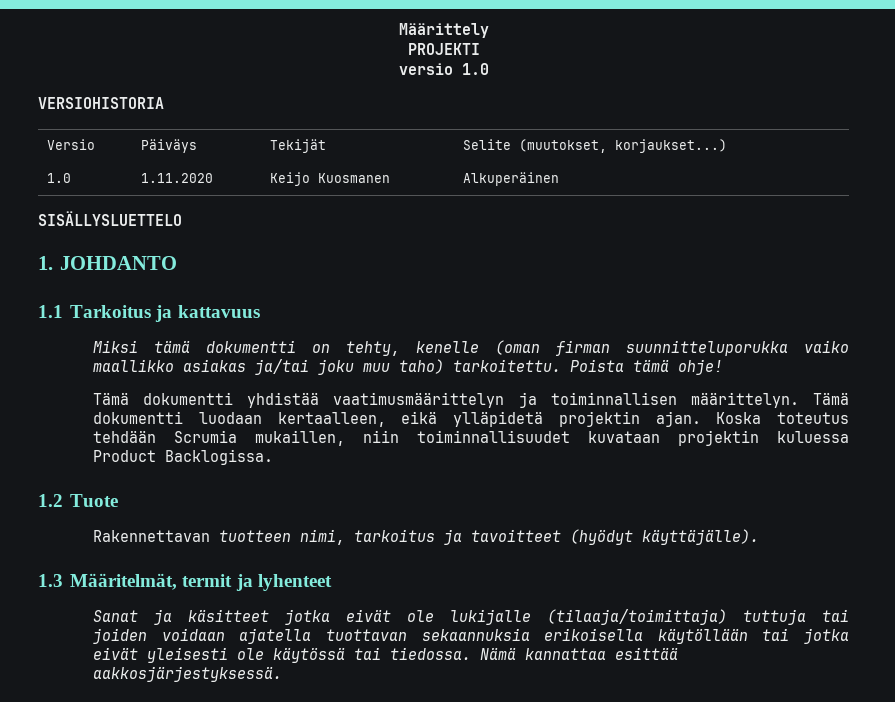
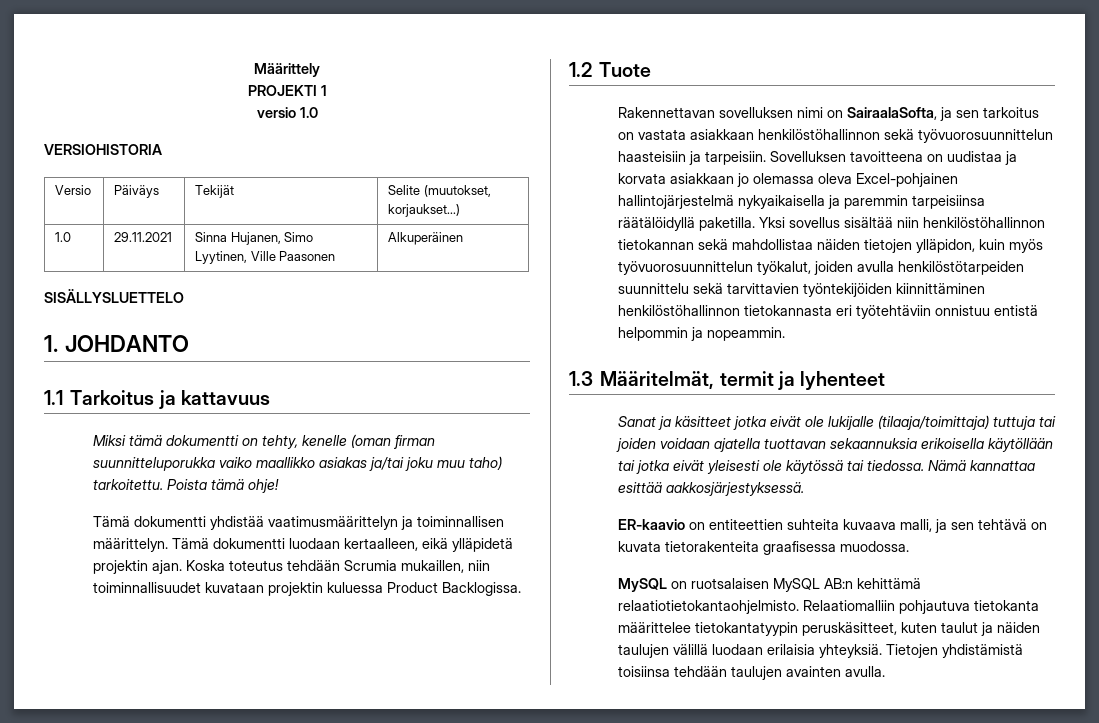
- PROJEKTI
+ PROJEKTI 1
- 1.0 | 1.11.2020 | Keijo Kuosmanen | Alkuperäinen
+ 1.0 | 29.11.2021 | Sinna Hujanen, Simo Lyytinen, Ville Paasonen | Alkuperäinen
- Rakennettavan tuotteen nimi, tarkoitus ja tavoitteet (hyödyt käyttäjälle).
+ Rakennettavan sovelluksen nimi on SairaalaSofta, ja sen tarkoitus on vastata asiakkaan henkilöstöhallinnon sekä työvuorosuunnittelun haasteisiin ja tarpeisiin. Sovelluksen tavoitteena on uudistaa ja korvata asiakkaan jo olemassa oleva Excel-pohjainen hallintojärjestelmä nykyaikaisella ja paremmin tarpeisiinsa räätälöidyllä paketilla. Yksi sovellus sisältää niin henkilöstöhallinnon tietokannan sekä mahdollistaa näiden tietojen ylläpidon, kuin myös työvuorosuunnittelun työkalut, joiden avulla henkilöstötarpeiden suunnittelu sekä tarvittavien työntekijöiden kiinnittäminen henkilöstöhallinnon tietokannasta eri työtehtäviin onnistuu entistä helpommin ja nopeammin.
+ ER-kaavio on entiteettien suhteita kuvaava malli, ja sen tehtävä on kuvata tietorakenteita graafisessa muodossa.
+ MySQL on ruotsalaisen MySQL AB:n kehittämä relaatiotietokantaohjelmisto. Relaatiomalliin pohjautuva tietokanta määrittelee tietokantatyypin peruskäsitteet, kuten taulut ja näiden taulujen välillä luodaan erilaisia yhteyksiä. Tietojen yhdistämistä toisiinsa tehdään taulujen avainten avulla.

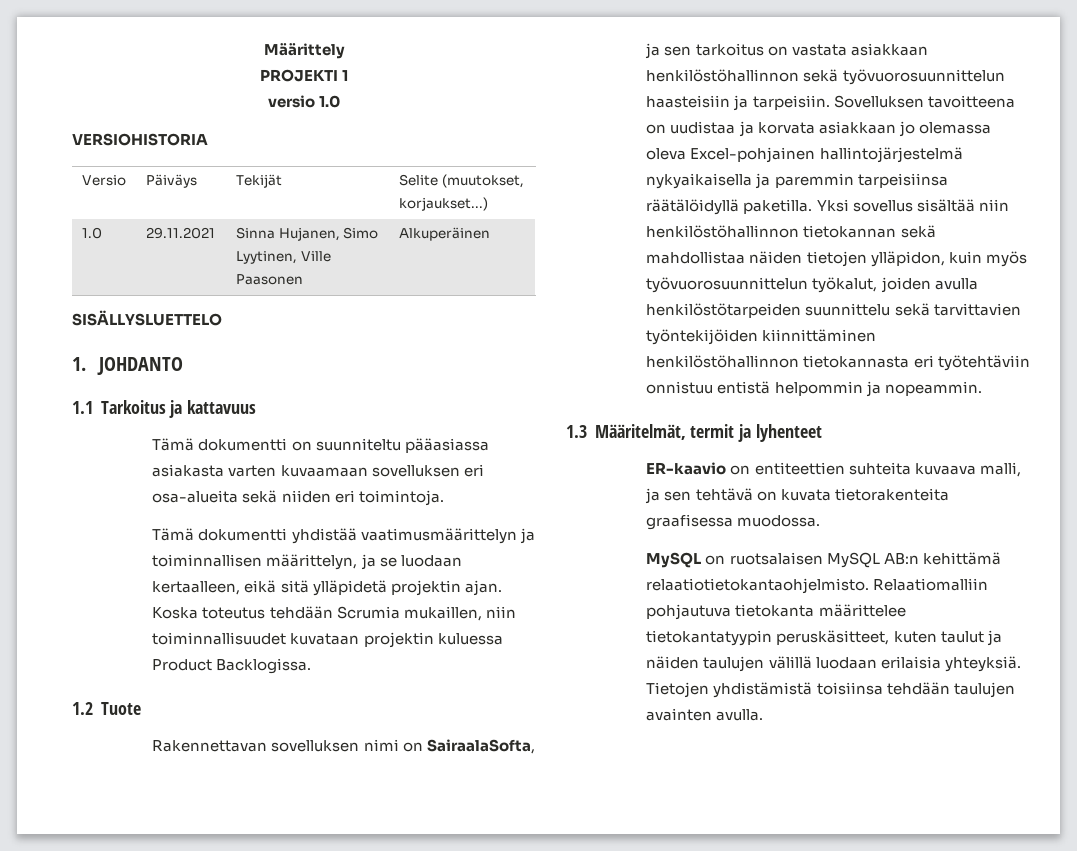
- Miksi tämä dokumentti on tehty, kenelle (oman firman suunnitteluporukka vaiko maallikko asiakas ja/tai joku muu taho) tarkoitettu. Poista tämä ohje!
+ Tämä dokumentti on suunniteltu pääasiassa asiakasta varten kuvaamaan sovelluksen eri osa-alueita sekä niiden eri toimintoja.
- Tämä dokumentti yhdistää vaatimusmäärittelyn ja toiminnallisen määrittelyn. Tämä dokumentti luodaan kertaalleen, eikä ylläpidetä projektin ajan.
+ Tämä dokumentti yhdistää vaatimusmäärittelyn ja toiminnallisen määrittelyn, ja se luodaan kertaalleen, eikä sitä ylläpidetä projektin ajan.
- Sanat ja käsitteet jotka eivät ole lukijalle (tilaaja/toimittaja) tuttuja tai joiden voidaan ajatella tuottavan sekaannuksia erikoisella käytöllään tai jotka eivät yleisesti ole käytössä tai tiedossa. Nämä kannattaa esittää aakkosjärjestyksessä.

